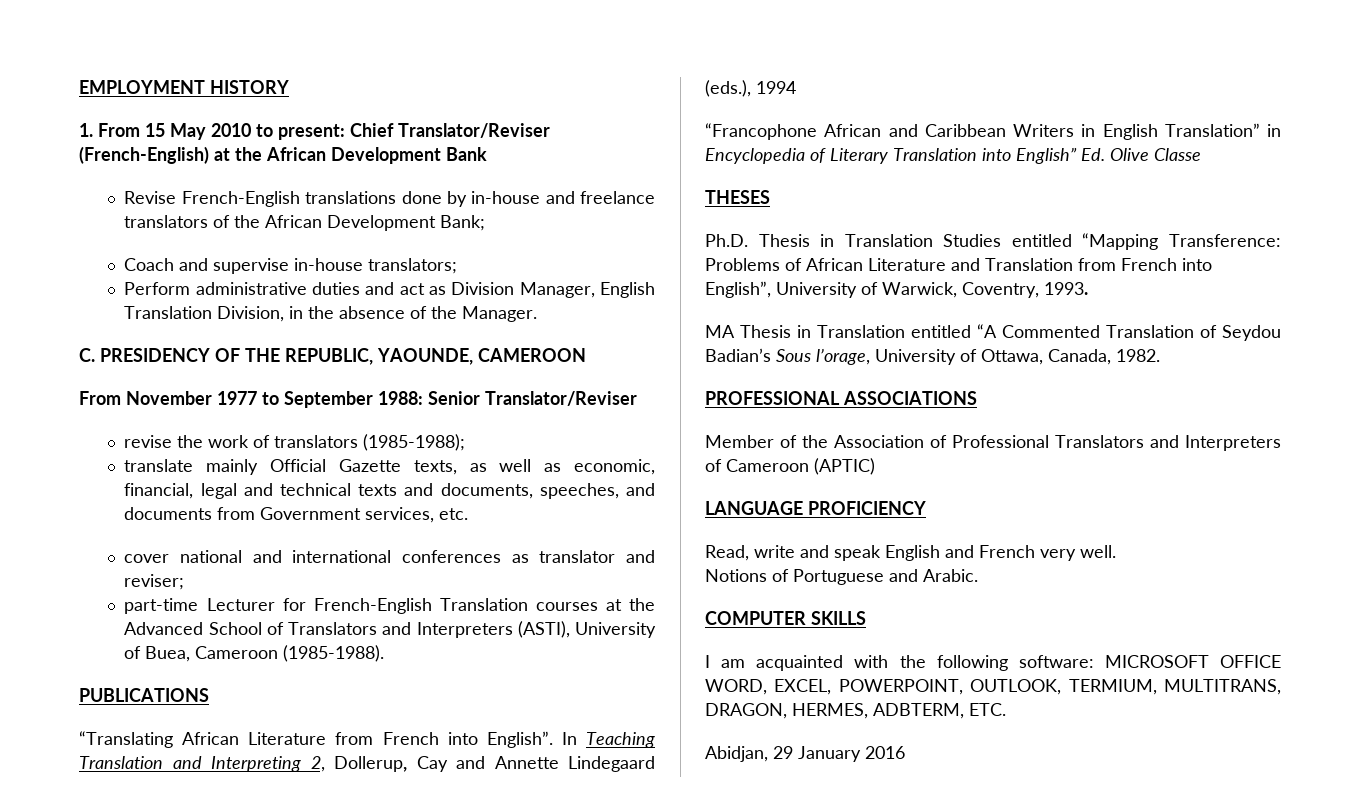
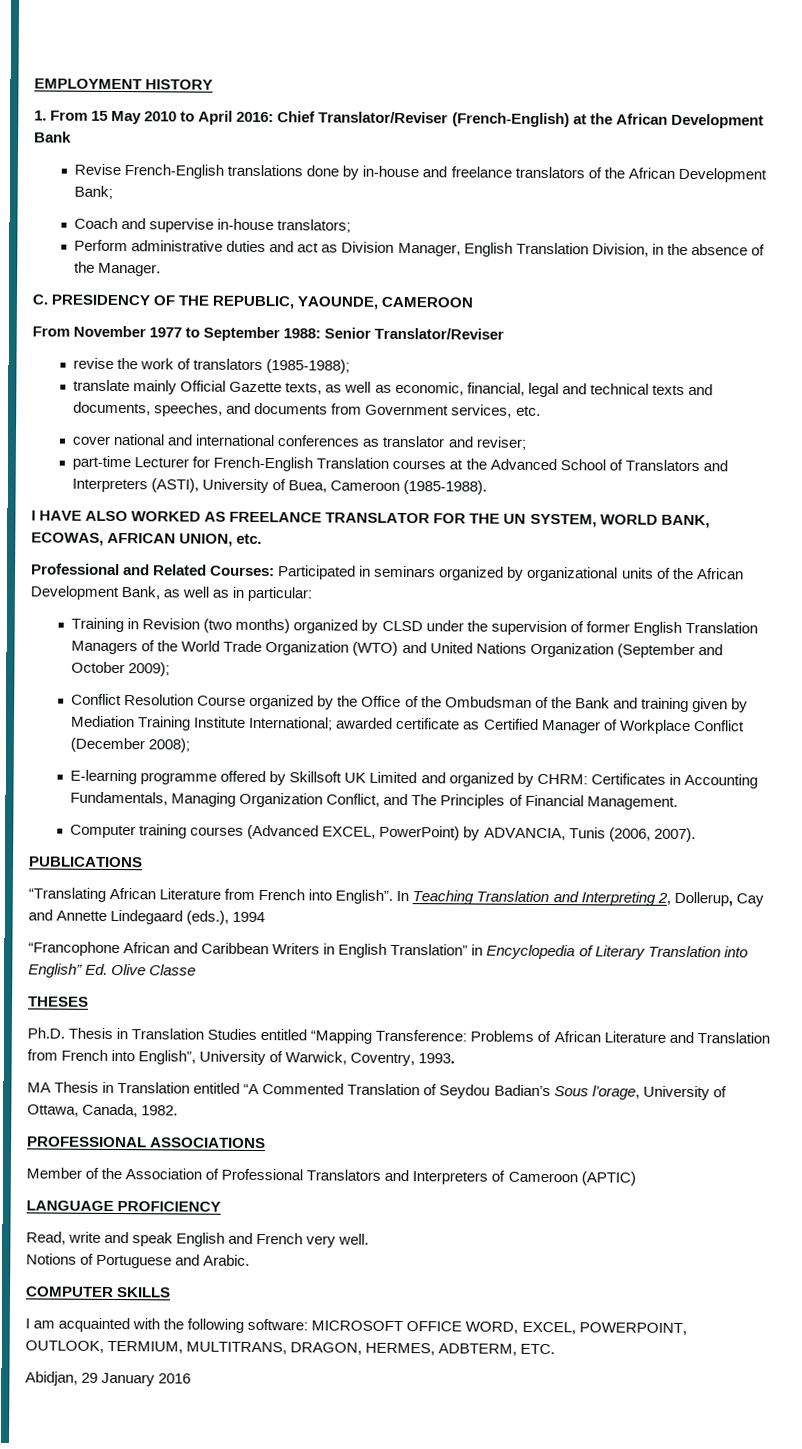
- 1. From 15 May 2010 to present: Chief Translator/Reviser (French-English) at the African Development Bank
+ 1. From 15 May 2010 to April 2016: Chief Translator/Reviser (French-English) at the African Development Bank
+ I HAVE ALSO WORKED AS FREELANCE TRANSLATOR FOR THE UN SYSTEM, WORLD BANK, ECOWAS, AFRICAN UNION, etc.
+ Professional and Related Courses: Participated in seminars organized by organizational units of the African Development Bank, as well as in particular:
+ Training in Revision (two months) organized by CLSD under the supervision of former English Translation Managers of the World Trade Organization (WTO) and United Nations Organization (September and October 2009);
+ Conflict Resolution Course organized by the Office of the Ombudsman of the Bank and training given by Mediation Training Institute International; awarded certificate as Certified Manager of Workplace Conflict (December 2008);
+ E-learning programme offered by Skillsoft UK Limited and organized by CHRM: Certificates in Accounting Fundamentals, Managing Organization Conflict, and The Principles of Financial Management.
+ Computer training courses (Advanced EXCEL, PowerPoint) by ADVANCIA, Tunis (2006, 2007).

